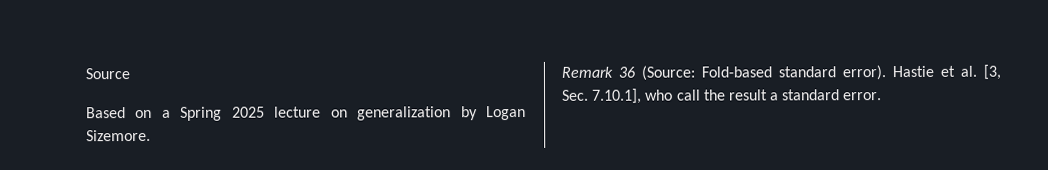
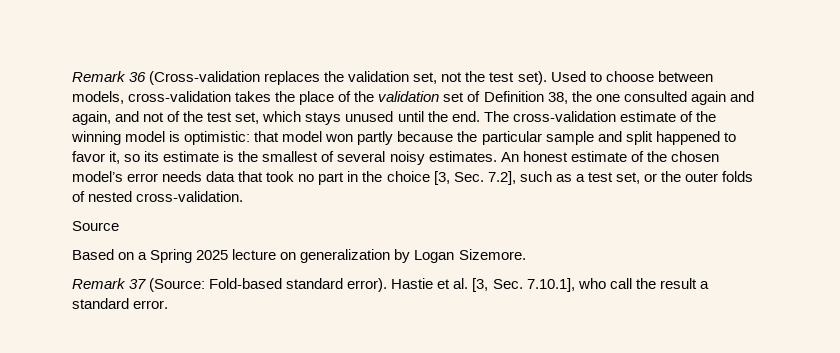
+ Remark 36 (Cross-validation replaces the validation set, not the test set). Used to choose between models, cross-validation takes the place of the validation set of Definition 38, the one consulted again and again, and not of the test set, which stays unused until the end. The cross-validation estimate of the winning model is optimistic: that model won partly because the particular sample and split happened to favor it, so its estimate is the smallest of several noisy estimates. An honest estimate of the chosen model’s error needs data that took no part in the choice [3, Sec. 7.2], such as a test set, or the outer folds of nested cross-validation.
- Remark 36 (Source: Fold-based standard error).
+ Remark 37 (Source: Fold-based standard error).

